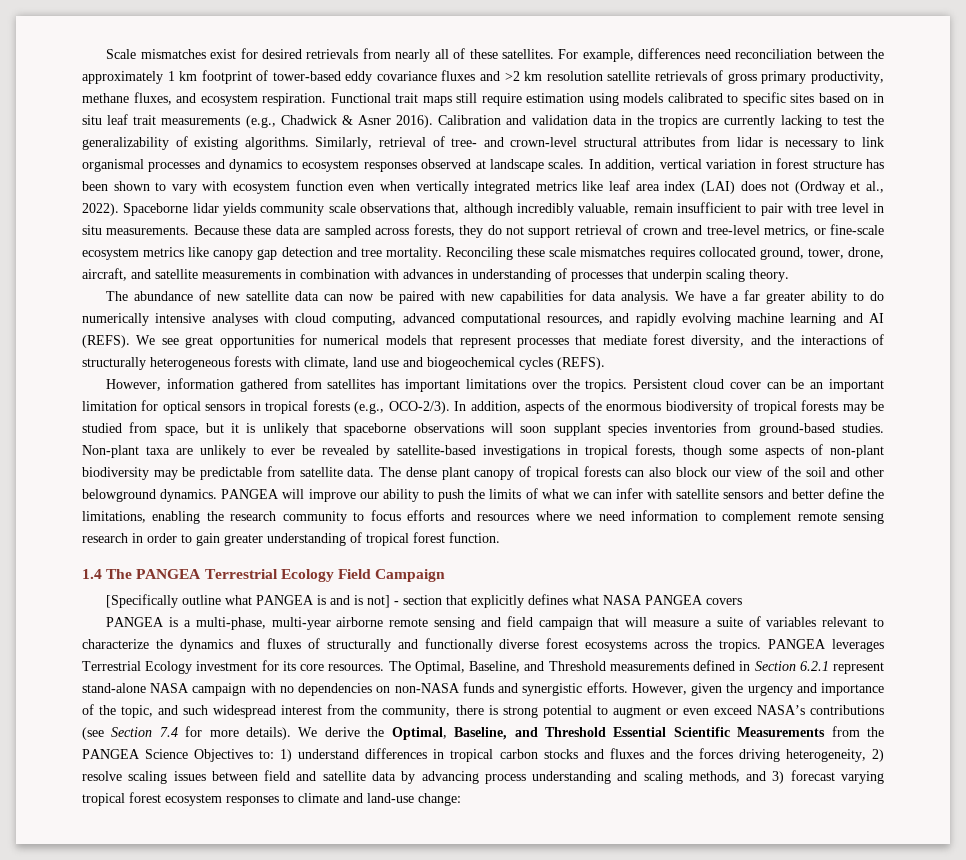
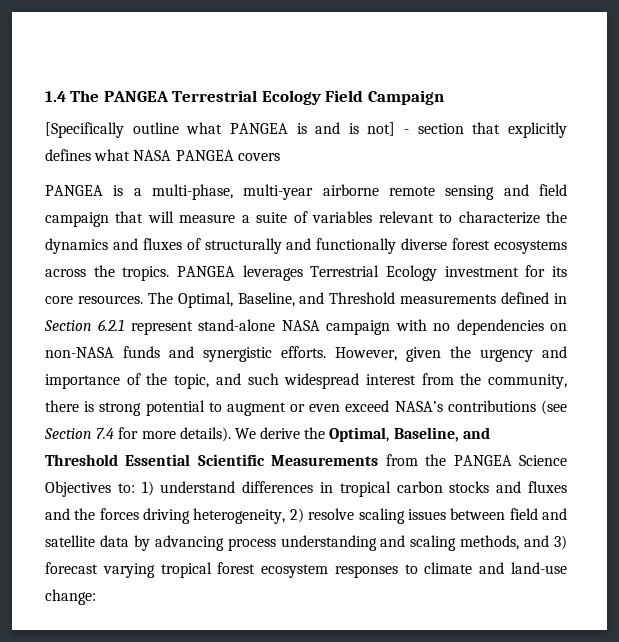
- Scale mismatches exist for desired retrievals from nearly all of these satellites. For example, differences need reconciliation between the approximately 1 km footprint of tower-based eddy covariance fluxes and >2 km resolution satellite retrievals of gross primary productivity, methane fluxes, and ecosystem respiration. Functional trait maps still require estimation using models calibrated to specific sites based on in situ leaf trait measurements (e.g., Chadwick & Asner 2016). Calibration and validation data in the tropics are currently lacking to test the generalizability of existing algorithms. Similarly, retrieval of tree- and crown-level structural attributes from lidar is necessary to link organismal processes and dynamics to ecosystem responses observed at landscape scales. In addition, vertical variation in forest structure has been shown to vary with ecosystem function even when vertically integrated metrics like leaf area index (LAI) does not (Ordway et al., 2022). Spaceborne lidar yields community scale observations that, although incredibly valuable, remain insufficient to pair with tree level in situ measurements. Because these data are sampled across forests, they do not support retrieval of crown and tree-level metrics, or fine-scale ecosystem metrics like canopy gap detection and tree mortality. Reconciling these scale mismatches requires collocated ground, tower, drone, aircraft, and satellite measurements in combination with advances in understanding of processes that underpin scaling theory.
- The abundance of new satellite data can now be paired with new capabilities for data analysis. We have a far greater ability to do numerically intensive analyses with cloud computing, advanced computational resources, and rapidly evolving machine learning and AI (REFS). We see great opportunities for numerical models that represent processes that mediate forest diversity, and the interactions of structurally heterogeneous forests with climate, land use and biogeochemical cycles (REFS).
- However, information gathered from satellites has important limitations over the tropics. Persistent cloud cover can be an important limitation for optical sensors in tropical forests (e.g., OCO-2/3). In addition, aspects of the enormous biodiversity of tropical forests may be studied from space, but it is unlikely that spaceborne observations will soon supplant species inventories from ground-based studies. Non-plant taxa are unlikely to ever be revealed by satellite-based investigations in tropical forests, though some aspects of non-plant biodiversity may be predictable from satellite data. The dense plant canopy of tropical forests can also block our view of the soil and other belowground dynamics. PANGEA will improve our ability to push the limits of what we can infer with satellite sensors and better define the limitations, enabling the research community to focus efforts and resources where we need information to complement remote sensing research in order to gain greater understanding of tropical forest function.

